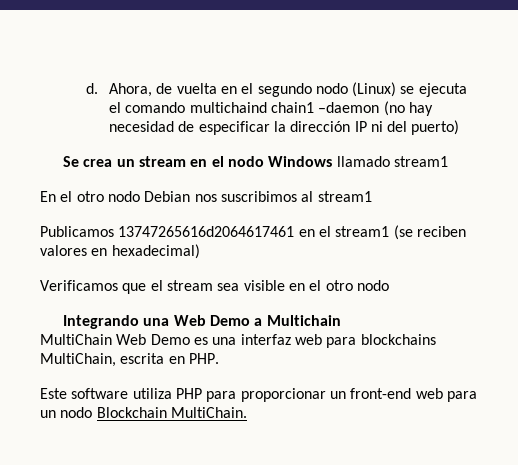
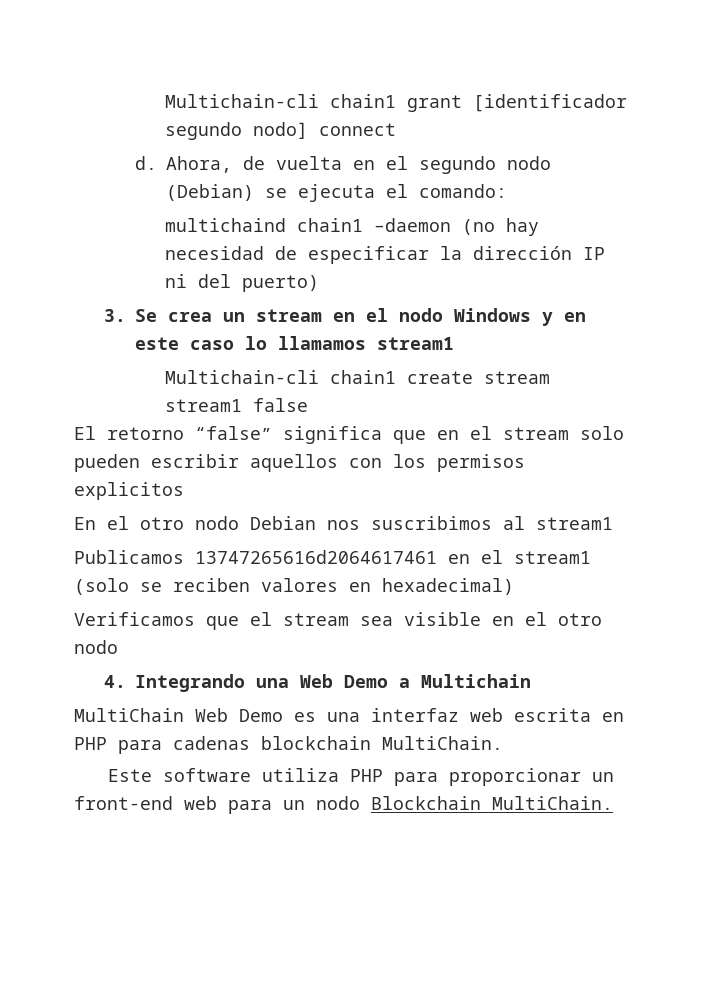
+ Multichain-cli chain1 grant [identificador segundo nodo] connect
- Ahora, de vuelta en el segundo nodo (Linux) se ejecuta el comando multichaind chain1 –daemon (no hay necesidad de especificar la dirección IP ni del puerto)
+ Ahora, de vuelta en el segundo nodo (Debian) se ejecuta el comando:
+ multichaind chain1 –daemon (no hay necesidad de especificar la dirección IP ni del puerto)
- Se crea un stream en el nodo Windows llamado stream1
+ 3. Se crea un stream en el nodo Windows y en este caso lo llamamos stream1
+ Multichain-cli chain1 create stream stream1 false
+ El retorno “false” significa que en el stream solo pueden escribir aquellos con los permisos explicitos
- Publicamos 13747265616d2064617461 en el stream1 (se reciben valores en hexadecimal)
+ Publicamos 13747265616d2064617461 en el stream1 (solo se reciben valores en hexadecimal)
- Integrando una Web Demo a Multichain
+ 4. Integrando una Web Demo a Multichain
- MultiChain Web Demo es una interfaz web para blockchains MultiChain, escrita en PHP.
+ MultiChain Web Demo es una interfaz web escrita en PHP para cadenas blockchain MultiChain.

